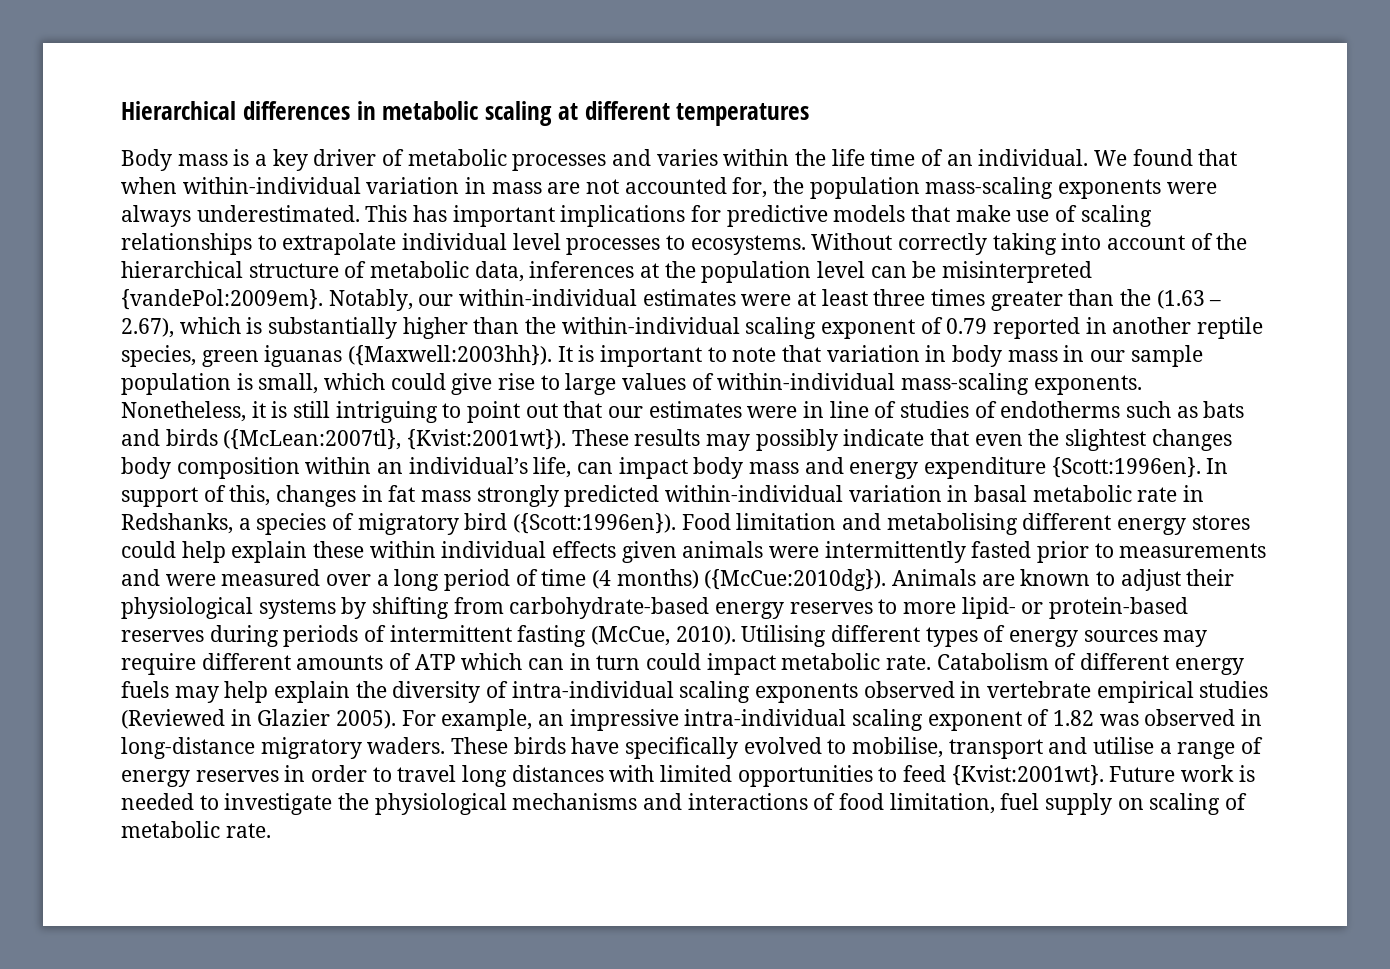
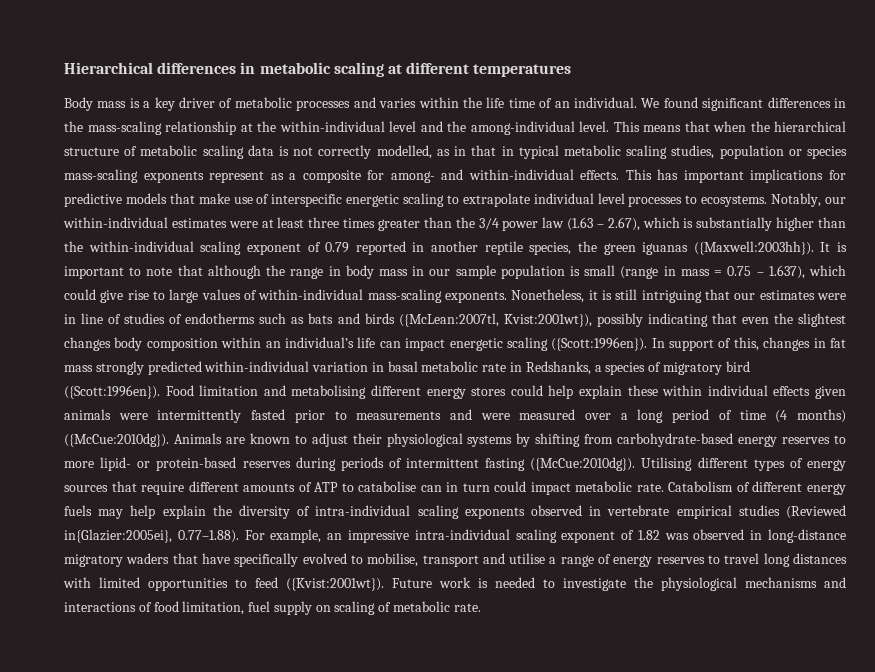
- We found that when within-individual variation in mass are not accounted for, the population mass-scaling exponents were always underestimated.
+ We found significant differences in the mass-scaling relationship at the within-individual level and the among-individual level. This means that when the hierarchical structure of metabolic scaling data is not correctly modelled, as in that in typical metabolic scaling studies, population or species mass-scaling exponents represent as a composite for among- and within-individual effects.
- This has important implications for predictive models that make use of scaling relationships to extrapolate individual level processes to ecosystems.
+ This has important implications for predictive models that make use of interspecific energetic scaling to extrapolate individual level processes to ecosystems.
- Without correctly taking into account of the hierarchical structure of metabolic data, inferences at the population level can be misinterpreted {vandePol:2009em}.
- Notably, our within-individual estimates were at least three times greater than the (1.63 – 2.67), which is substantially higher than the within-individual scaling exponent of 0.79 reported in another reptile species, green iguanas ({Maxwell:2003hh}).
+ Notably, our within-individual estimates were at least three times greater than the 3/4 power law (1.63 – 2.67), which is substantially higher than the within-individual scaling exponent of 0.79 reported in another reptile species, the green iguanas ({Maxwell:2003hh}).
- It is important to note that variation in body mass in our sample population is small, which could give rise to large values of within-individual mass-scaling exponents.
+ It is important to note that although the range in body mass in our sample population is small (range in mass = 0.75 – 1.637), which could give rise to large values of within-individual mass-scaling exponents.
- Nonetheless, it is still intriguing to point out that our estimates were in line of studies of endotherms such as bats and birds ({McLean:2007tl}, {Kvist:2001wt}). These results may possibly indicate that even the slightest changes body composition within an individual’s life, can impact body mass and energy expenditure {Scott:1996en}.
+ Nonetheless, it is still intriguing that our estimates were in line of studies of endotherms such as bats and birds ({McLean:2007tl, Kvist:2001wt}), possibly indicating that even the slightest changes body composition within an individual’s life can impact energetic scaling ({Scott:1996en}).
- Animals are known to adjust their physiological systems by shifting from carbohydrate-based energy reserves to more lipid- or protein-based reserves during periods of intermittent fasting (McCue, 2010).
+ Animals are known to adjust their physiological systems by shifting from carbohydrate-based energy reserves to more lipid- or protein-based reserves during periods of intermittent fasting ({McCue:2010dg}).
- Utilising different types of energy sources may require different amounts of ATP which can in turn could impact metabolic rate.
+ Utilising different types of energy sources that require different amounts of ATP to catabolise can in turn could impact metabolic rate.
- Catabolism of different energy fuels may help explain the diversity of intra-individual scaling exponents observed in vertebrate empirical studies (Reviewed in Glazier 2005). For example, an impressive intra-individual scaling exponent of 1.82 was observed in long-distance migratory waders. These birds have specifically evolved to mobilise, transport and utilise a range of energy reserves in order to travel long distances with limited opportunities to feed {Kvist:2001wt}.
+ Catabolism of different energy fuels may help explain the diversity of intra-individual scaling exponents observed in vertebrate empirical studies (Reviewed in{Glazier:2005ei}, 0.77–1.88). For example, an impressive intra-individual scaling exponent of 1.82 was observed in long-distance migratory waders that have specifically evolved to mobilise, transport and utilise a range of energy reserves to travel long distances with limited opportunities to feed ({Kvist:2001wt}).

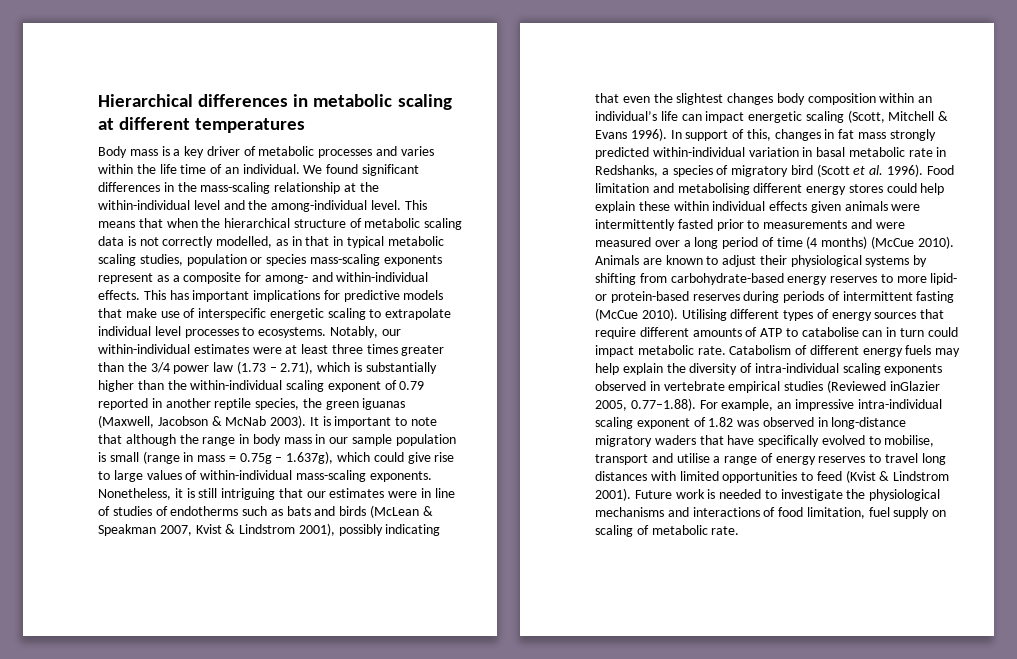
- Notably, our within-individual estimates were at least three times greater than the 3/4 power law (1.63 – 2.67), which is substantially higher than the within-individual scaling exponent of 0.79 reported in another reptile species, the green iguanas ({Maxwell:2003hh}).
+ Notably, our within-individual estimates were at least three times greater than the 3/4 power law (1.73 – 2.71), which is substantially higher than the within-individual scaling exponent of 0.79 reported in another reptile species, the green iguanas (Maxwell, Jacobson & McNab 2003).
- It is important to note that although the range in body mass in our sample population is small (range in mass = 0.75 – 1.637), which could give rise to large values of within-individual mass-scaling exponents.
+ It is important to note that although the range in body mass in our sample population is small (range in mass = 0.75g – 1.637g), which could give rise to large values of within-individual mass-scaling exponents.
- Nonetheless, it is still intriguing that our estimates were in line of studies of endotherms such as bats and birds ({McLean:2007tl, Kvist:2001wt}), possibly indicating that even the slightest changes body composition within an individual’s life can impact energetic scaling ({Scott:1996en}).
+ Nonetheless, it is still intriguing that our estimates were in line of studies of endotherms such as bats and birds (McLean & Speakman 2007, Kvist & Lindstrom 2001), possibly indicating that even the slightest changes body composition within an individual’s life can impact energetic scaling (Scott, Mitchell & Evans 1996).
- In support of this, changes in fat mass strongly predicted within-individual variation in basal metabolic rate in Redshanks, a species of migratory bird ({Scott:1996en}).
+ In support of this, changes in fat mass strongly predicted within-individual variation in basal metabolic rate in Redshanks, a species of migratory bird (Scott et al. 1996).
- Food limitation and metabolising different energy stores could help explain these within individual effects given animals were intermittently fasted prior to measurements and were measured over a long period of time (4 months) ({McCue:2010dg}).
+ Food limitation and metabolising different energy stores could help explain these within individual effects given animals were intermittently fasted prior to measurements and were measured over a long period of time (4 months) (McCue 2010).
- Animals are known to adjust their physiological systems by shifting from carbohydrate-based energy reserves to more lipid- or protein-based reserves during periods of intermittent fasting ({McCue:2010dg}).
+ Animals are known to adjust their physiological systems by shifting from carbohydrate-based energy reserves to more lipid- or protein-based reserves during periods of intermittent fasting (McCue 2010).
- Catabolism of different energy fuels may help explain the diversity of intra-individual scaling exponents observed in vertebrate empirical studies (Reviewed in{Glazier:2005ei}, 0.77–1.88). For example, an impressive intra-individual scaling exponent of 1.82 was observed in long-distance migratory waders that have specifically evolved to mobilise, transport and utilise a range of energy reserves to travel long distances with limited opportunities to feed ({Kvist:2001wt}).
+ Catabolism of different energy fuels may help explain the diversity of intra-individual scaling exponents observed in vertebrate empirical studies (Reviewed inGlazier 2005, 0.77–1.88). For example, an impressive intra-individual scaling exponent of 1.82 was observed in long-distance migratory waders that have specifically evolved to mobilise, transport and utilise a range of energy reserves to travel long distances with limited opportunities to feed (Kvist & Lindstrom 2001).

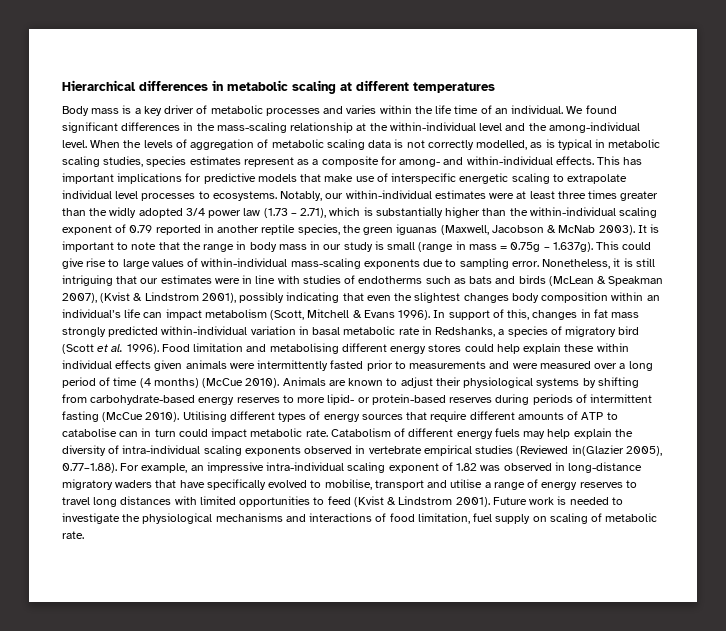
- This means that when the hierarchical structure of metabolic scaling data is not correctly modelled, as in that in typical metabolic scaling studies, population or species mass-scaling exponents represent as a composite for among- and within-individual effects.
+ When the levels of aggregation of metabolic scaling data is not correctly modelled, as is typical in metabolic scaling studies, species estimates represent as a composite for among- and within-individual effects.
- Notably, our within-individual estimates were at least three times greater than the 3/4 power law (1.73 – 2.71), which is substantially higher than the within-individual scaling exponent of 0.79 reported in another reptile species, the green iguanas (Maxwell, Jacobson & McNab 2003).
+ Notably, our within-individual estimates were at least three times greater than the widly adopted 3/4 power law (1.73 – 2.71), which is substantially higher than the within-individual scaling exponent of 0.79 reported in another reptile species, the green iguanas (Maxwell, Jacobson & McNab 2003).
- It is important to note that although the range in body mass in our sample population is small (range in mass = 0.75g – 1.637g), which could give rise to large values of within-individual mass-scaling exponents.
+ It is important to note that the range in body mass in our study is small (range in mass = 0.75g – 1.637g). This could give rise to large values of within-individual mass-scaling exponents due to sampling error.
- Nonetheless, it is still intriguing that our estimates were in line of studies of endotherms such as bats and birds (McLean & Speakman 2007, Kvist & Lindstrom 2001), possibly indicating that even the slightest changes body composition within an individual’s life can impact energetic scaling (Scott, Mitchell & Evans 1996).
+ Nonetheless, it is still intriguing that our estimates were in line with studies of endotherms such as bats and birds (McLean & Speakman 2007), (Kvist & Lindstrom 2001), possibly indicating that even the slightest changes body composition within an individual’s life can impact metabolism (Scott, Mitchell & Evans 1996).
- Catabolism of different energy fuels may help explain the diversity of intra-individual scaling exponents observed in vertebrate empirical studies (Reviewed inGlazier 2005, 0.77–1.88). For example, an impressive intra-individual scaling exponent of 1.82 was observed in long-distance migratory waders that have specifically evolved to mobilise, transport and utilise a range of energy reserves to travel long distances with limited opportunities to feed (Kvist & Lindstrom 2001).
+ Catabolism of different energy fuels may help explain the diversity of intra-individual scaling exponents observed in vertebrate empirical studies (Reviewed in(Glazier 2005), 0.77–1.88). For example, an impressive intra-individual scaling exponent of 1.82 was observed in long-distance migratory waders that have specifically evolved to mobilise, transport and utilise a range of energy reserves to travel long distances with limited opportunities to feed (Kvist & Lindstrom 2001).

